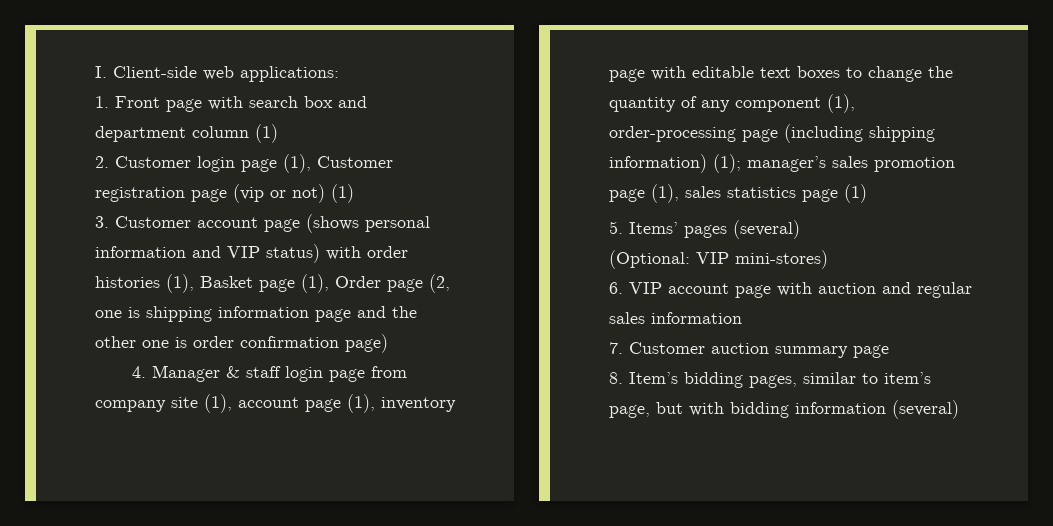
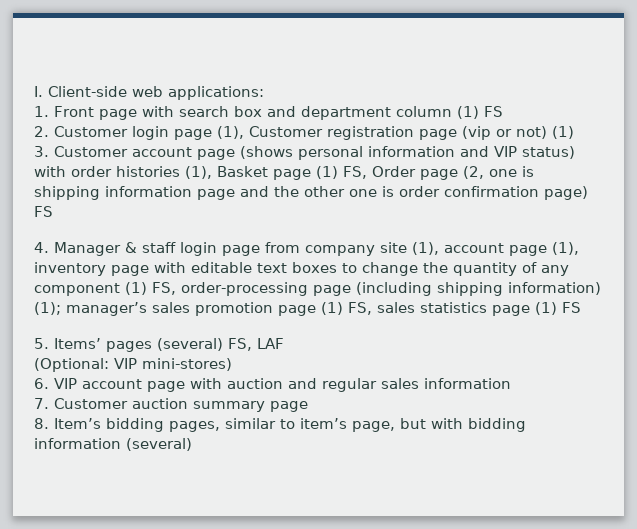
- 1. Front page with search box and department column (1)
+ 1. Front page with search box and department column (1) FS
- 3. Customer account page (shows personal information and VIP status) with order histories (1), Basket page (1), Order page (2, one is shipping information page and the other one is order confirmation page)
+ 3. Customer account page (shows personal information and VIP status) with order histories (1), Basket page (1) FS, Order page (2, one is shipping information page and the other one is order confirmation page) FS
- 4. Manager & staff login page from company site (1), account page (1), inventory page with editable text boxes to change the quantity of any component (1), order-processing page (including shipping information) (1); manager’s sales promotion page (1), sales statistics page (1)
+ 4. Manager & staff login page from company site (1), account page (1), inventory page with editable text boxes to change the quantity of any component (1) FS, order-processing page (including shipping information) (1); manager’s sales promotion page (1) FS, sales statistics page (1) FS
- 5. Items’ pages (several)
+ 5. Items’ pages (several) FS, LAF

